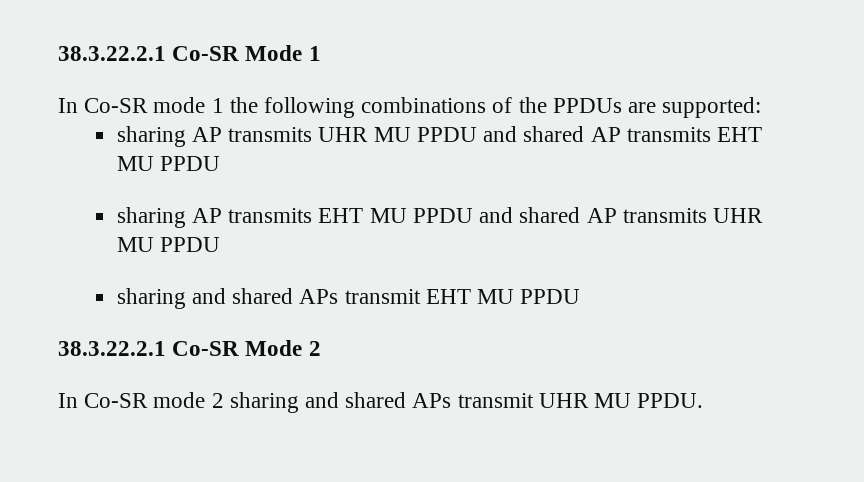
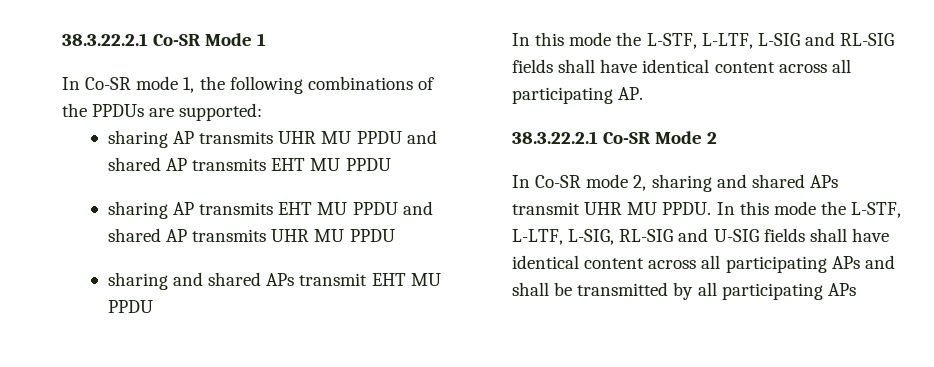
- In Co-SR mode 1 the following combinations of the PPDUs are supported:
+ In Co-SR mode 1, the following combinations of the PPDUs are supported:
+ In this mode the L-STF, L-LTF, L-SIG and RL-SIG fields shall have identical content across all participating AP.
- In Co-SR mode 2 sharing and shared APs transmit UHR MU PPDU.
+ In Co-SR mode 2, sharing and shared APs transmit UHR MU PPDU.
+ In this mode the L-STF, L-LTF, L-SIG, RL-SIG and U-SIG fields shall have identical content across all participating APs and shall be transmitted by all participating APs

